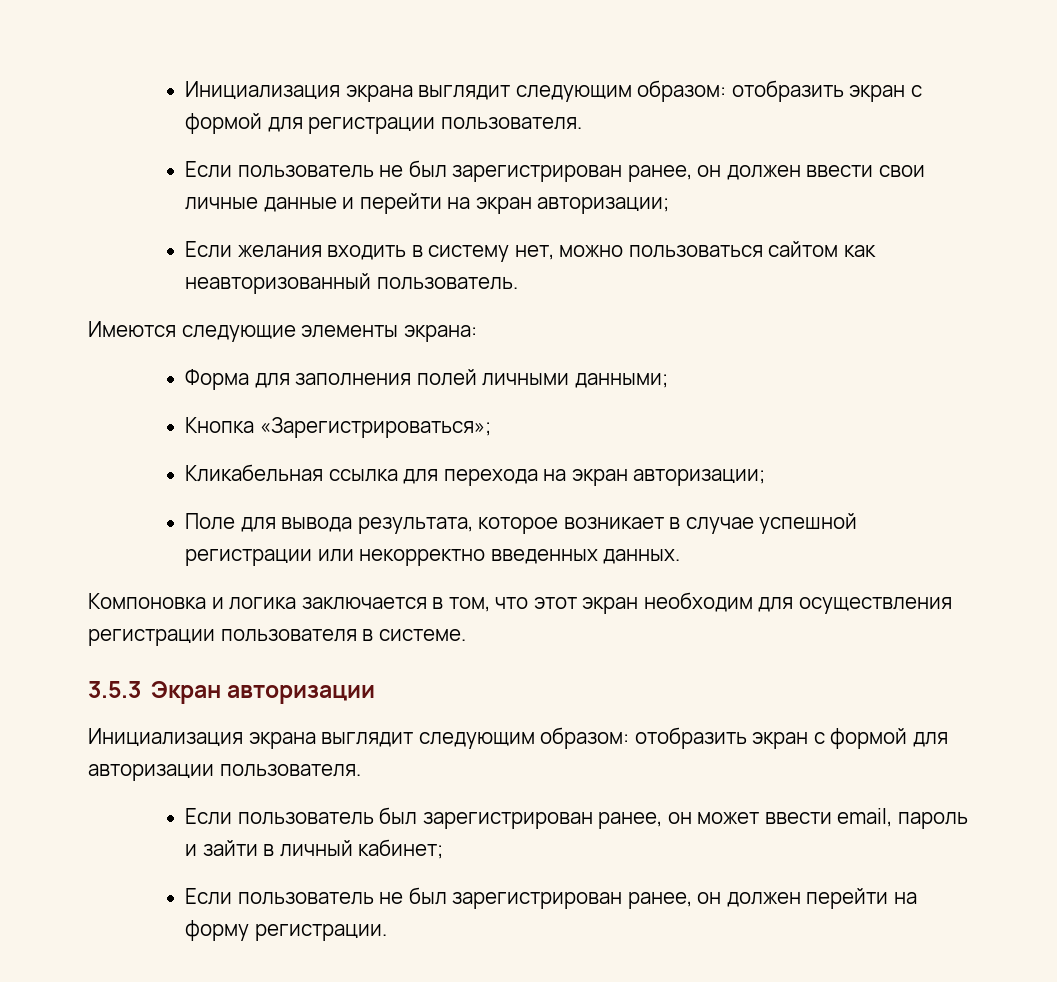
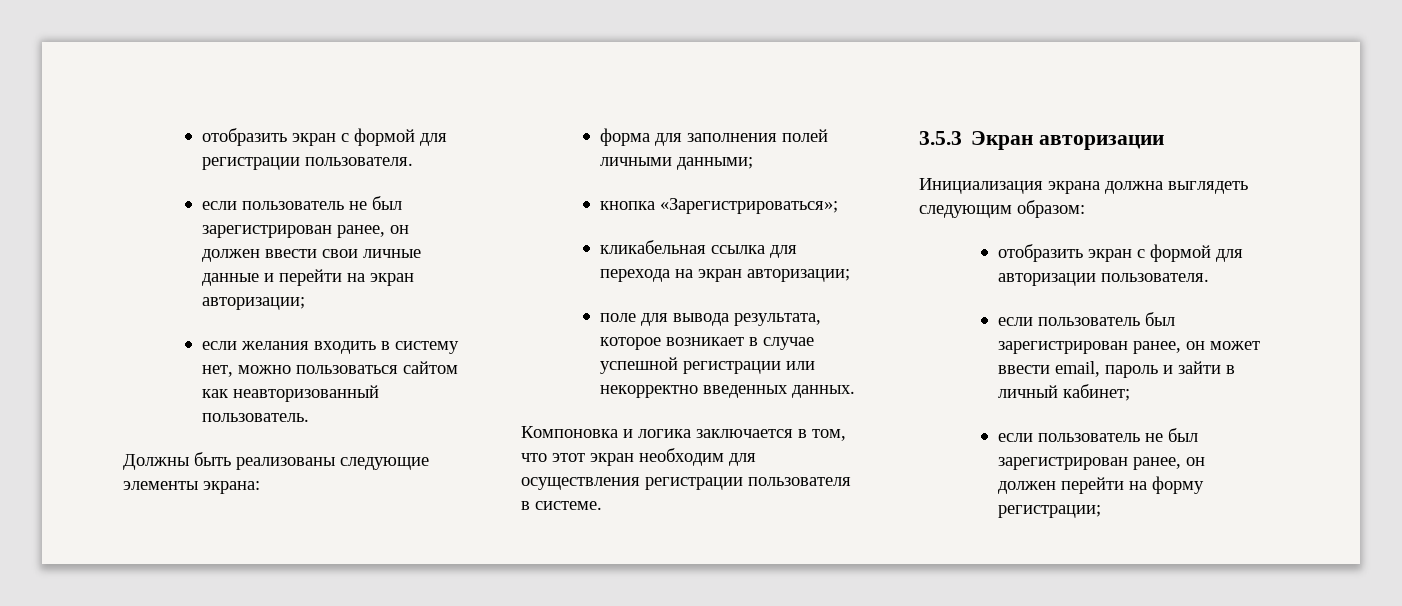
- Инициализация экрана выглядит следующим образом: отобразить экран с формой для регистрации пользователя.
+ отобразить экран с формой для регистрации пользователя.
- Если пользователь не был зарегистрирован ранее, он должен ввести свои личные данные и перейти на экран авторизации;
+ если пользователь не был зарегистрирован ранее, он должен ввести свои личные данные и перейти на экран авторизации;
- Если желания входить в систему нет, можно пользоваться сайтом как неавторизованный пользователь.
+ если желания входить в систему нет, можно пользоваться сайтом как неавторизованный пользователь.
- Имеются следующие элементы экрана:
+ Должны быть реализованы следующие элементы экрана:
- Форма для заполнения полей личными данными;
+ форма для заполнения полей личными данными;
- Кнопка «Зарегистрироваться»;
+ кнопка «Зарегистрироваться»;
- Кликабельная ссылка для перехода на экран авторизации;
+ кликабельная ссылка для перехода на экран авторизации;
- Поле для вывода результата, которое возникает в случае успешной регистрации или некорректно введенных данных.
+ поле для вывода результата, которое возникает в случае успешной регистрации или некорректно введенных данных.
- Инициализация экрана выглядит следующим образом: отобразить экран с формой для авторизации пользователя.
+ Инициализация экрана должна выглядеть следующим образом:
+ отобразить экран с формой для авторизации пользователя.
- Если пользователь был зарегистрирован ранее, он может ввести email, пароль и зайти в личный кабинет;
+ если пользователь был зарегистрирован ранее, он может ввести email, пароль и зайти в личный кабинет;
- Если пользователь не был зарегистрирован ранее, он должен перейти на форму регистрации.
+ если пользователь не был зарегистрирован ранее, он должен перейти на форму регистрации;

